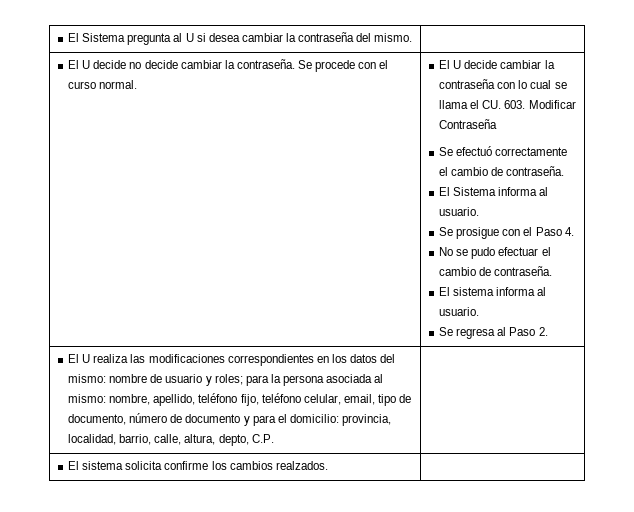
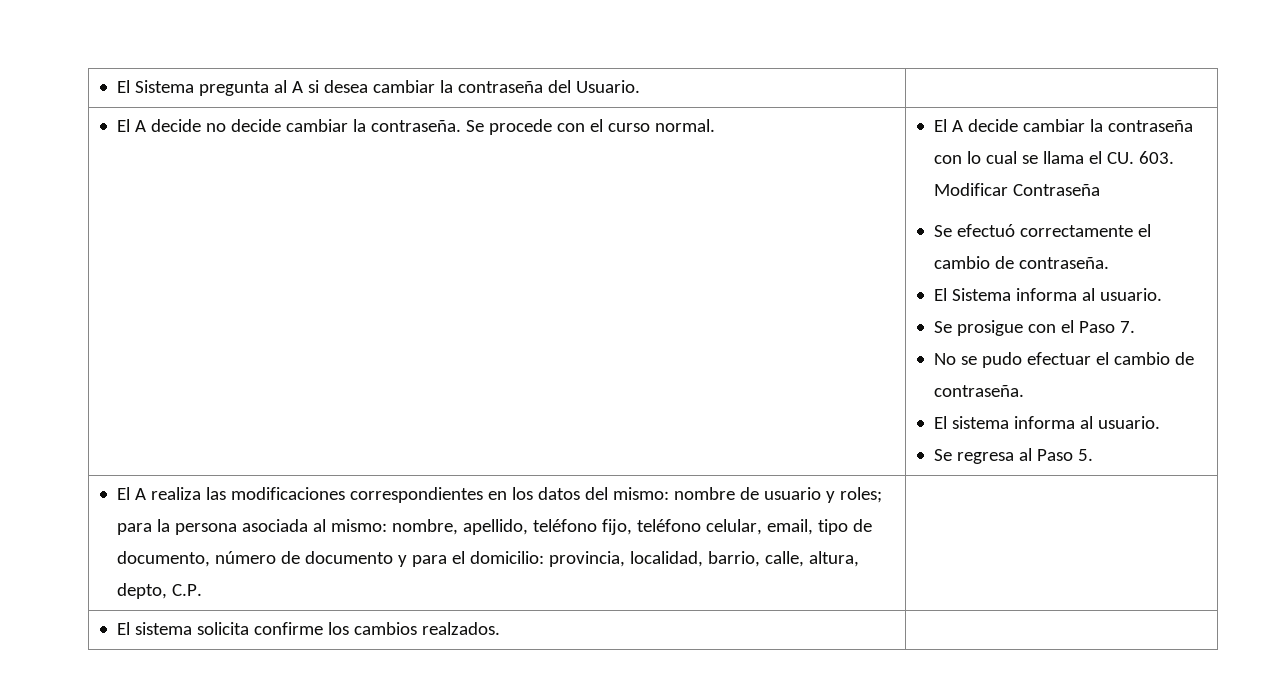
- El Sistema pregunta al U si desea cambiar la contraseña del mismo. |
- El U decide no decide cambiar la contraseña.
+ El Sistema pregunta al A si desea cambiar la contraseña del Usuario. |
+ El A decide no decide cambiar la contraseña.
- El U decide cambiar la contraseña con lo cual se llama el CU. 603. Modificar Contraseña
+ El A decide cambiar la contraseña con lo cual se llama el CU. 603. Modificar Contraseña
- Se prosigue con el Paso 4.
+ Se prosigue con el Paso 7.
- Se regresa al Paso 2.
- El U realiza las modificaciones correspondientes en los datos del mismo: nombre de usuario y roles; para la persona asociada al mismo: nombre, apellido, teléfono fijo, teléfono celular, email, tipo de documento, número de documento y para el domicilio: provincia, localidad, barrio, calle, altura, depto, C.P.
+ Se regresa al Paso 5.
+ El A realiza las modificaciones correspondientes en los datos del mismo: nombre de usuario y roles; para la persona asociada al mismo: nombre, apellido, teléfono fijo, teléfono celular, email, tipo de documento, número de documento y para el domicilio: provincia, localidad, barrio, calle, altura, depto, C.P.

